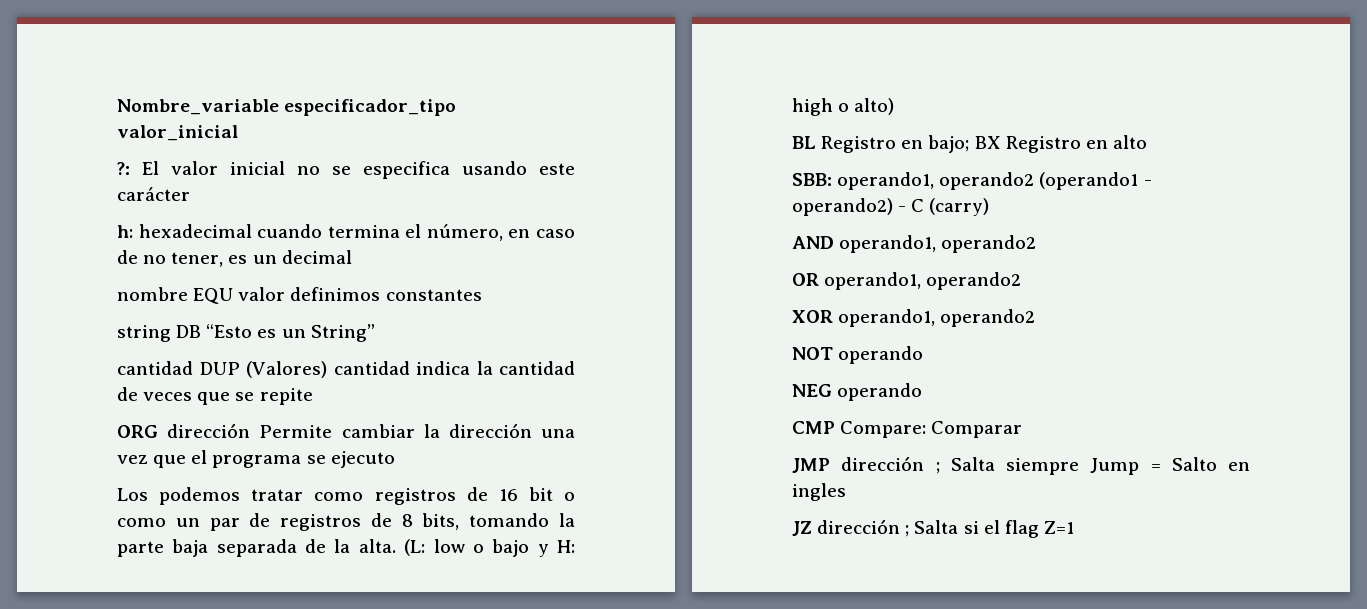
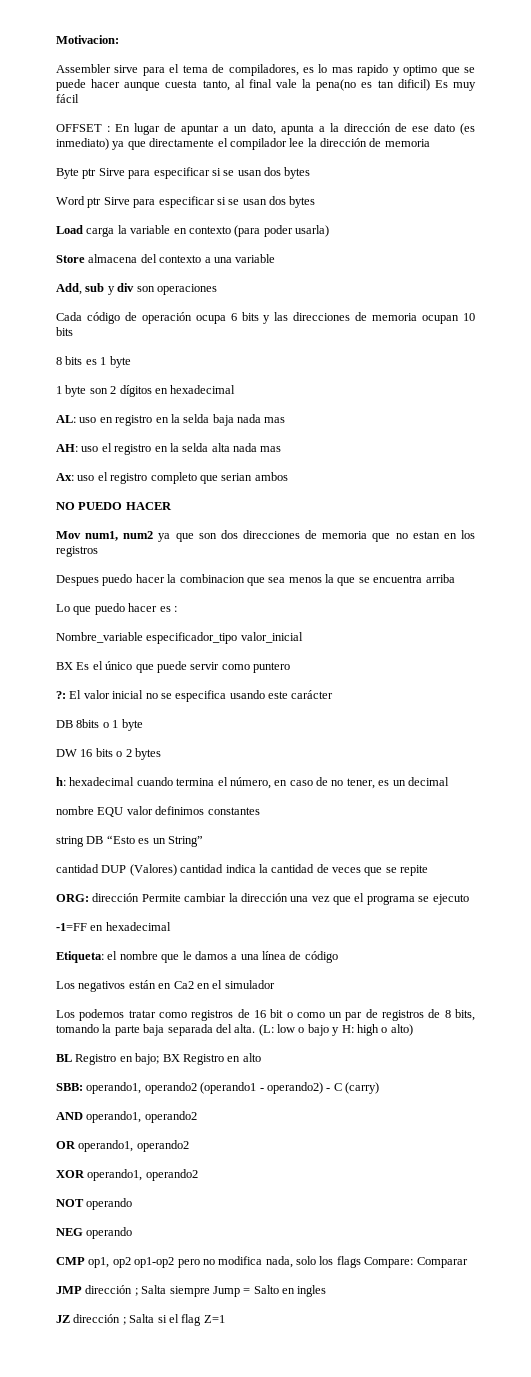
+ Motivacion:
+ Assembler sirve para el tema de compiladores, es lo mas rapido y optimo que se puede hacer aunque cuesta tanto, al final vale la pena(no es tan dificil) Es muy fácil
+ OFFSET : En lugar de apuntar a un dato, apunta a la dirección de ese dato (es inmediato) ya que directamente el compilador lee la dirección de memoria
+ Byte ptr Sirve para especificar si se usan dos bytes
+ Word ptr Sirve para especificar si se usan dos bytes
+ Load carga la variable en contexto (para poder usarla)
+ Store almacena del contexto a una variable
+ Add, sub y div son operaciones
+ Cada código de operación ocupa 6 bits y las direcciones de memoria ocupan 10 bits
+ 8 bits es 1 byte
+ 1 byte son 2 dígitos en hexadecimal
+ AL: uso en registro en la selda baja nada mas
+ AH: uso el registro en la selda alta nada mas
+ Ax: uso el registro completo que serian ambos
+ NO PUEDO HACER
+ Mov num1, num2 ya que son dos direcciones de memoria que no estan en los registros
+ Despues puedo hacer la combinacion que sea menos la que se encuentra arriba
+ Lo que puedo hacer es :
  Nombre_variable especificador_tipo valor_inicial
+ BX Es el único que puede servir como puntero
+ DB 8bits o 1 byte
+ DW 16 bits o 2 bytes
- ORG dirección Permite cambiar la dirección una vez que el programa se ejecuto
+ ORG: dirección Permite cambiar la dirección una vez que el programa se ejecuto
+ -1=FF en hexadecimal
+ Etiqueta: el nombre que le damos a una línea de código
+ Los negativos están en Ca2 en el simulador
- Los podemos tratar como registros de 16 bit o como un par de registros de 8 bits, tomando la parte baja separada de la alta.
+ Los podemos tratar como registros de 16 bit o como un par de registros de 8 bits, tomando la parte baja separada del alta.
- CMP Compare: Comparar
+ CMP op1, op2 op1-op2 pero no modifica nada, solo los flags Compare: Comparar

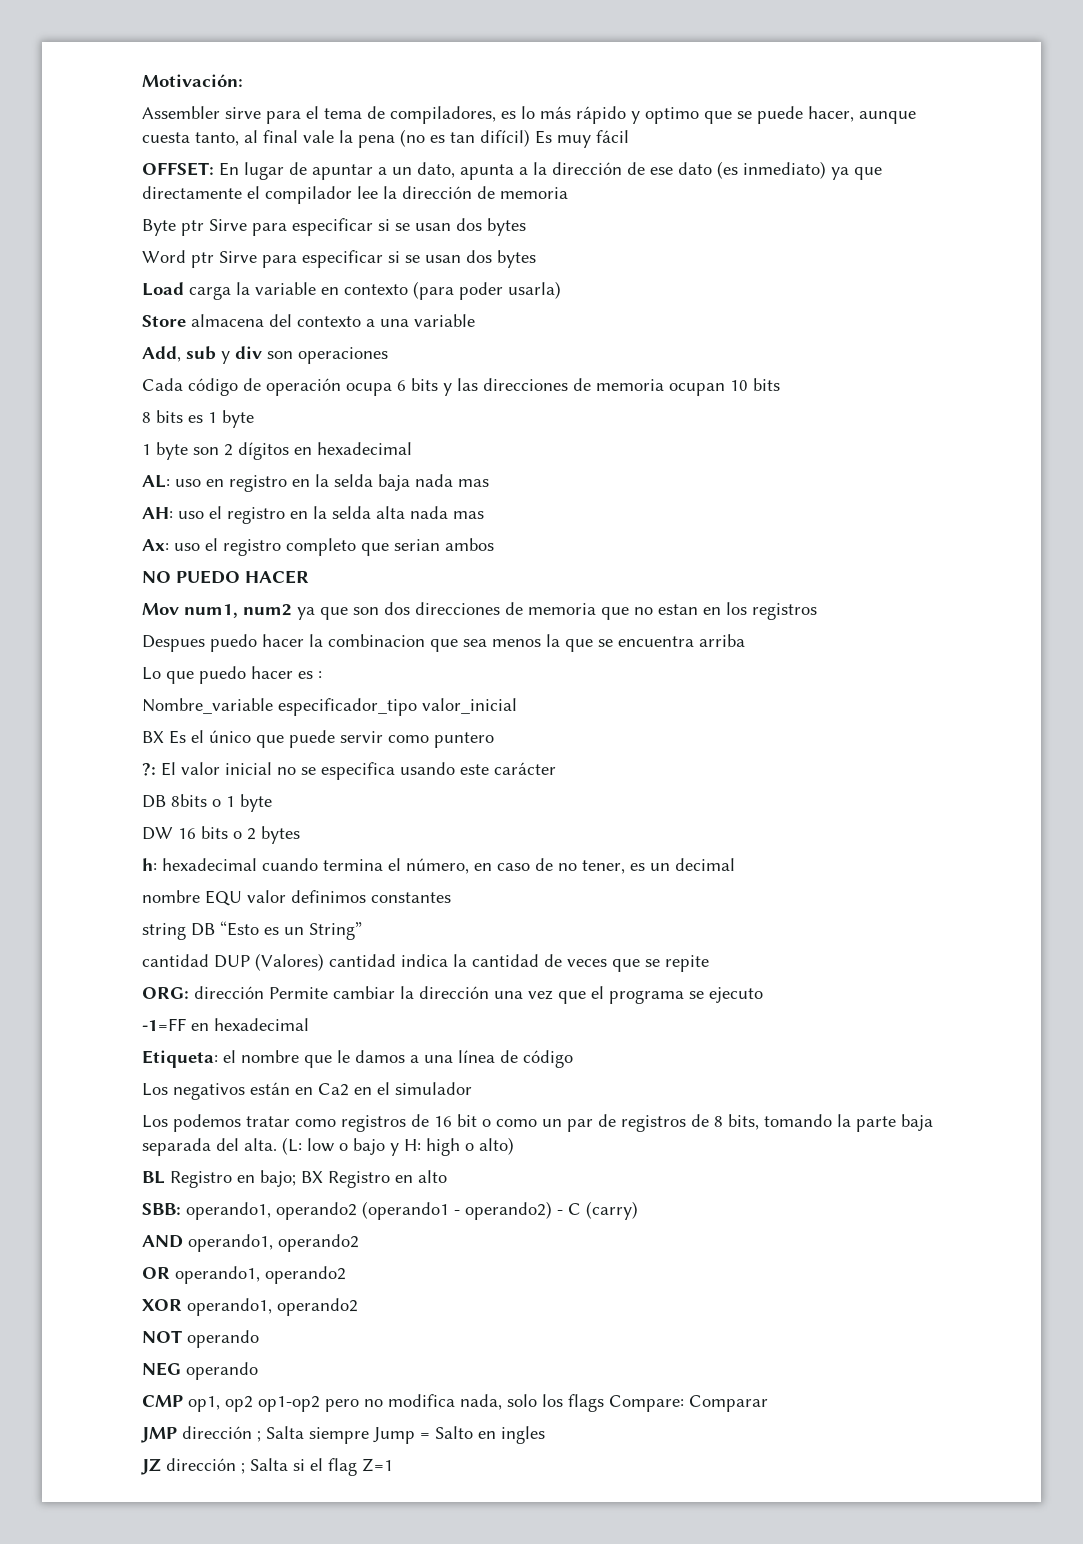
- Motivacion:
+ Motivación:
- Assembler sirve para el tema de compiladores, es lo mas rapido y optimo que se puede hacer aunque cuesta tanto, al final vale la pena(no es tan dificil) Es muy fácil
+ Assembler sirve para el tema de compiladores, es lo más rápido y optimo que se puede hacer, aunque cuesta tanto, al final vale la pena (no es tan difícil) Es muy fácil
- OFFSET : En lugar de apuntar a un dato, apunta a la dirección de ese dato (es inmediato) ya que directamente el compilador lee la dirección de memoria
+ OFFSET: En lugar de apuntar a un dato, apunta a la dirección de ese dato (es inmediato) ya que directamente el compilador lee la dirección de memoria

